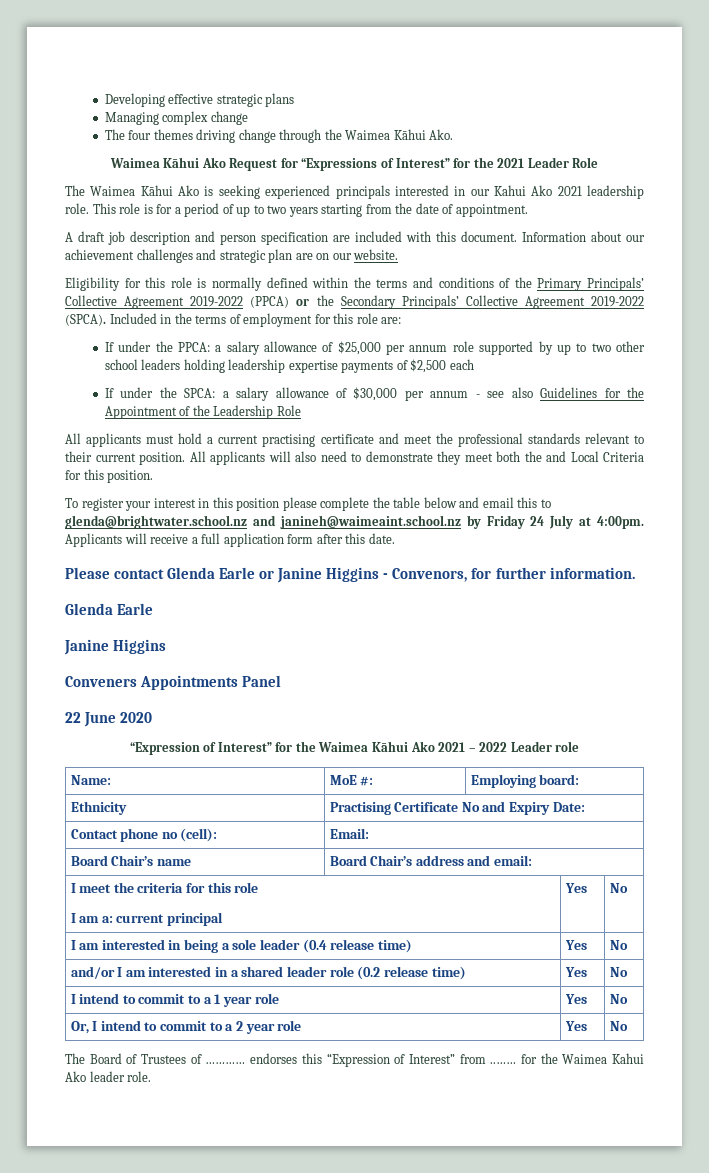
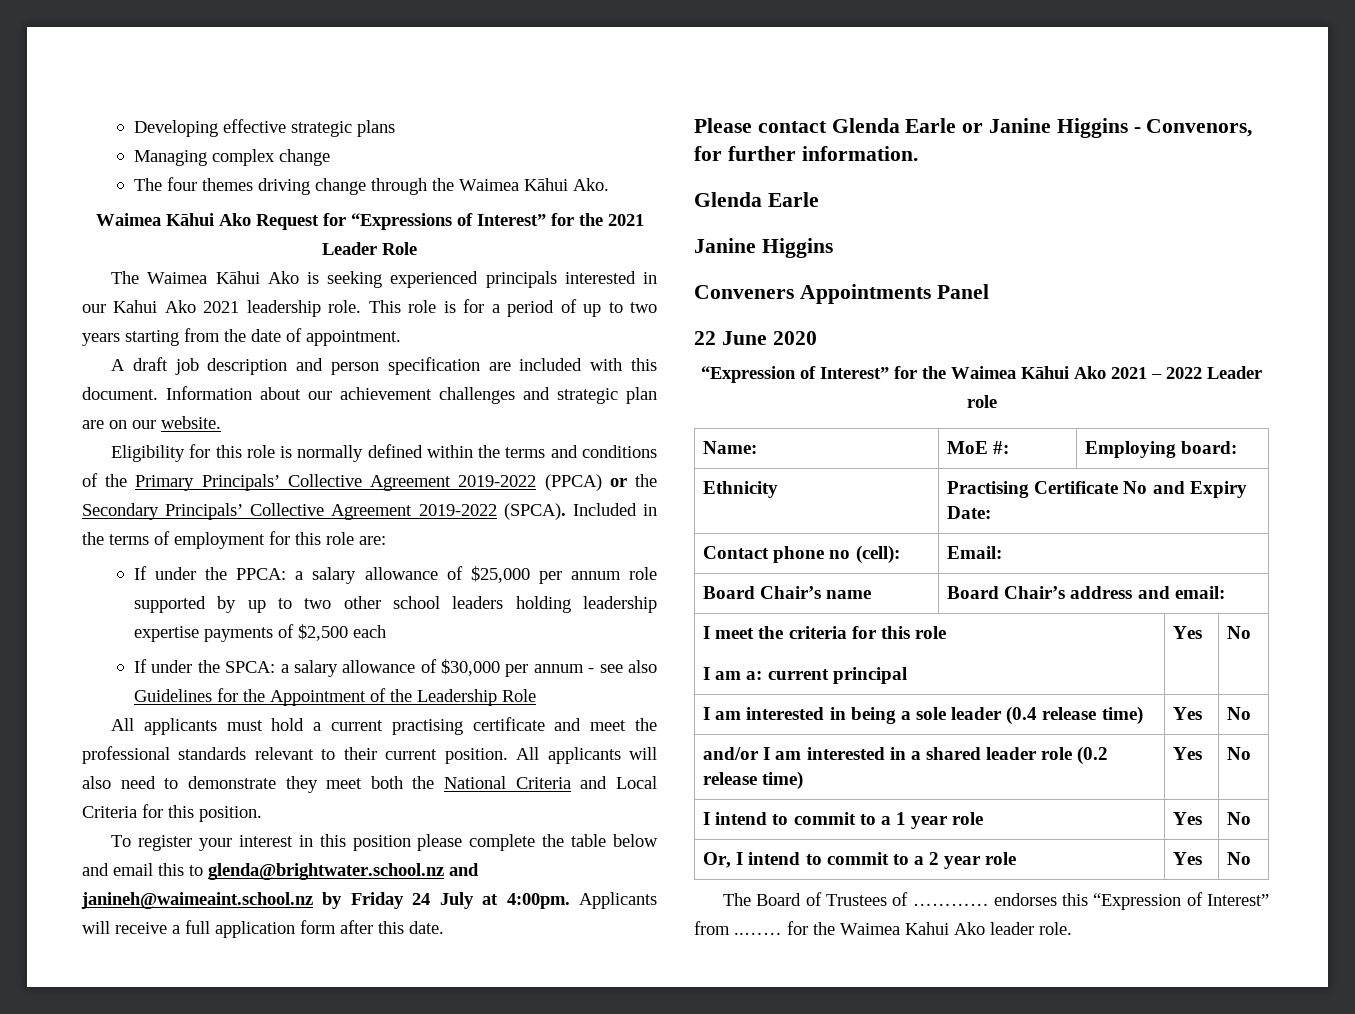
- All applicants will also need to demonstrate they meet both the and Local Criteria for this position.
+ All applicants will also need to demonstrate they meet both the National Criteria and Local Criteria for this position.

